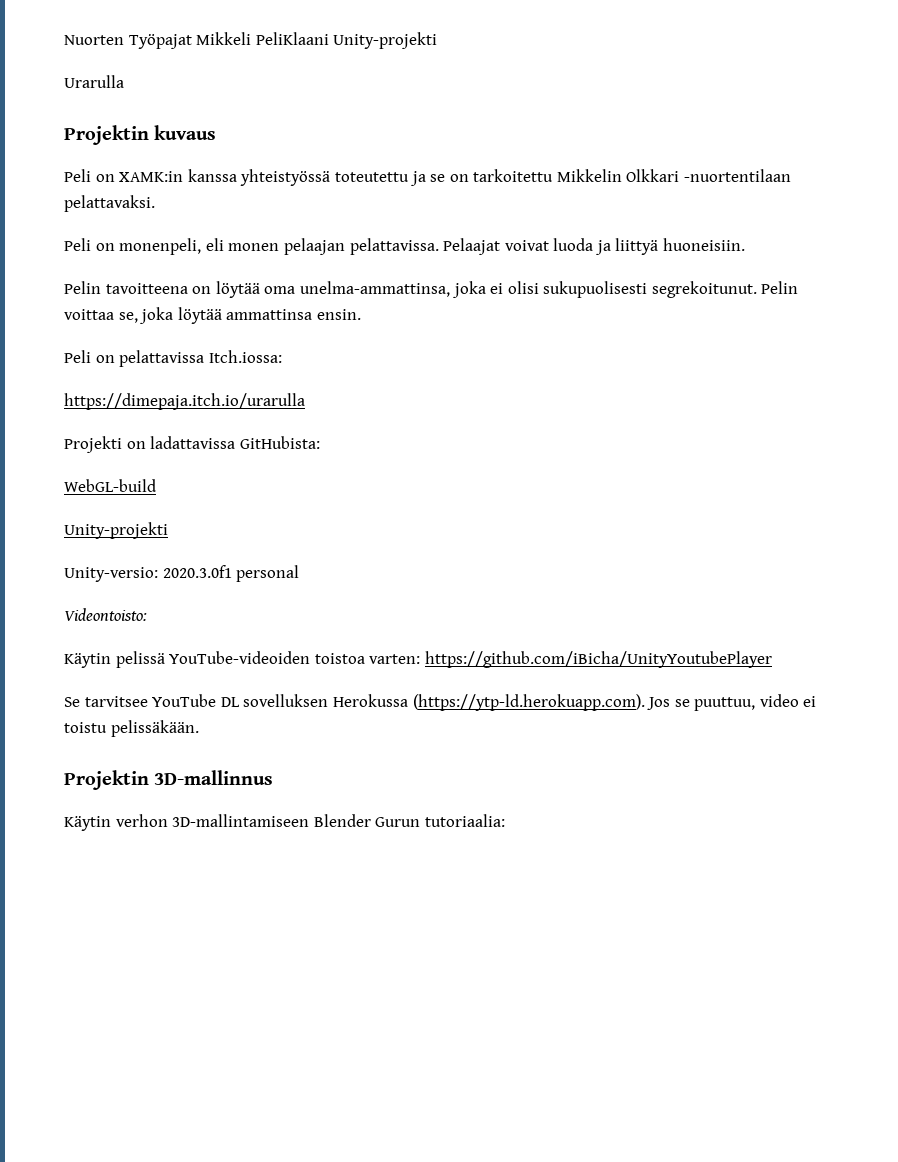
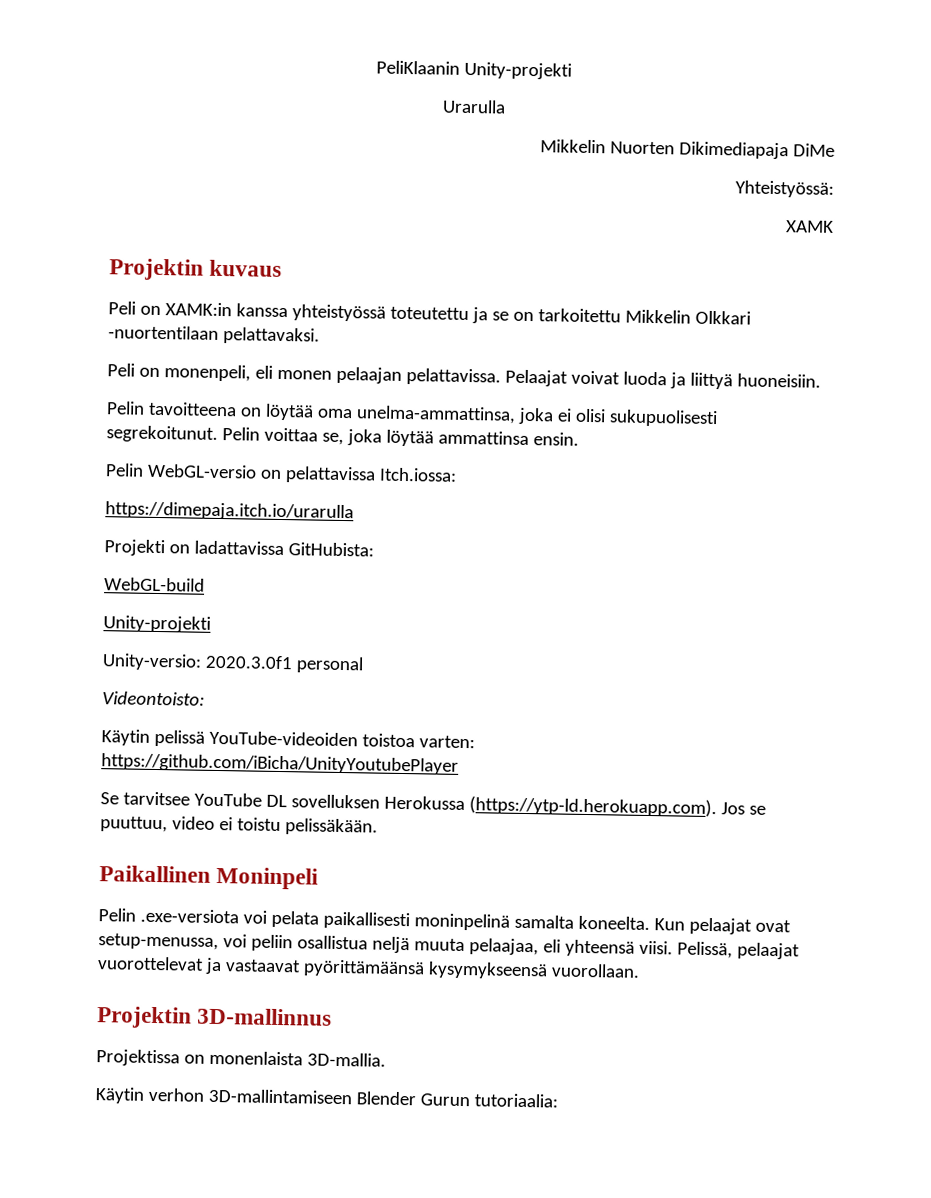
- Nuorten Työpajat Mikkeli PeliKlaani Unity-projekti
+ PeliKlaanin Unity-projekti
  Urarulla
+ Mikkelin Nuorten Dikimediapaja DiMe
+ Yhteistyössä:
+ XAMK
- Peli on pelattavissa Itch.iossa:
+ Pelin WebGL-versio on pelattavissa Itch.iossa:
+ Paikallinen Moninpeli
+ Pelin .exe-versiota voi pelata paikallisesti moninpelinä samalta koneelta. Kun pelaajat ovat setup-menussa, voi peliin osallistua neljä muuta pelaajaa, eli yhteensä viisi. Pelissä, pelaajat vuorottelevat ja vastaavat pyörittämäänsä kysymykseensä vuorollaan.
  Projektin 3D-mallinnus
+ Projektissa on monenlaista 3D-mallia.

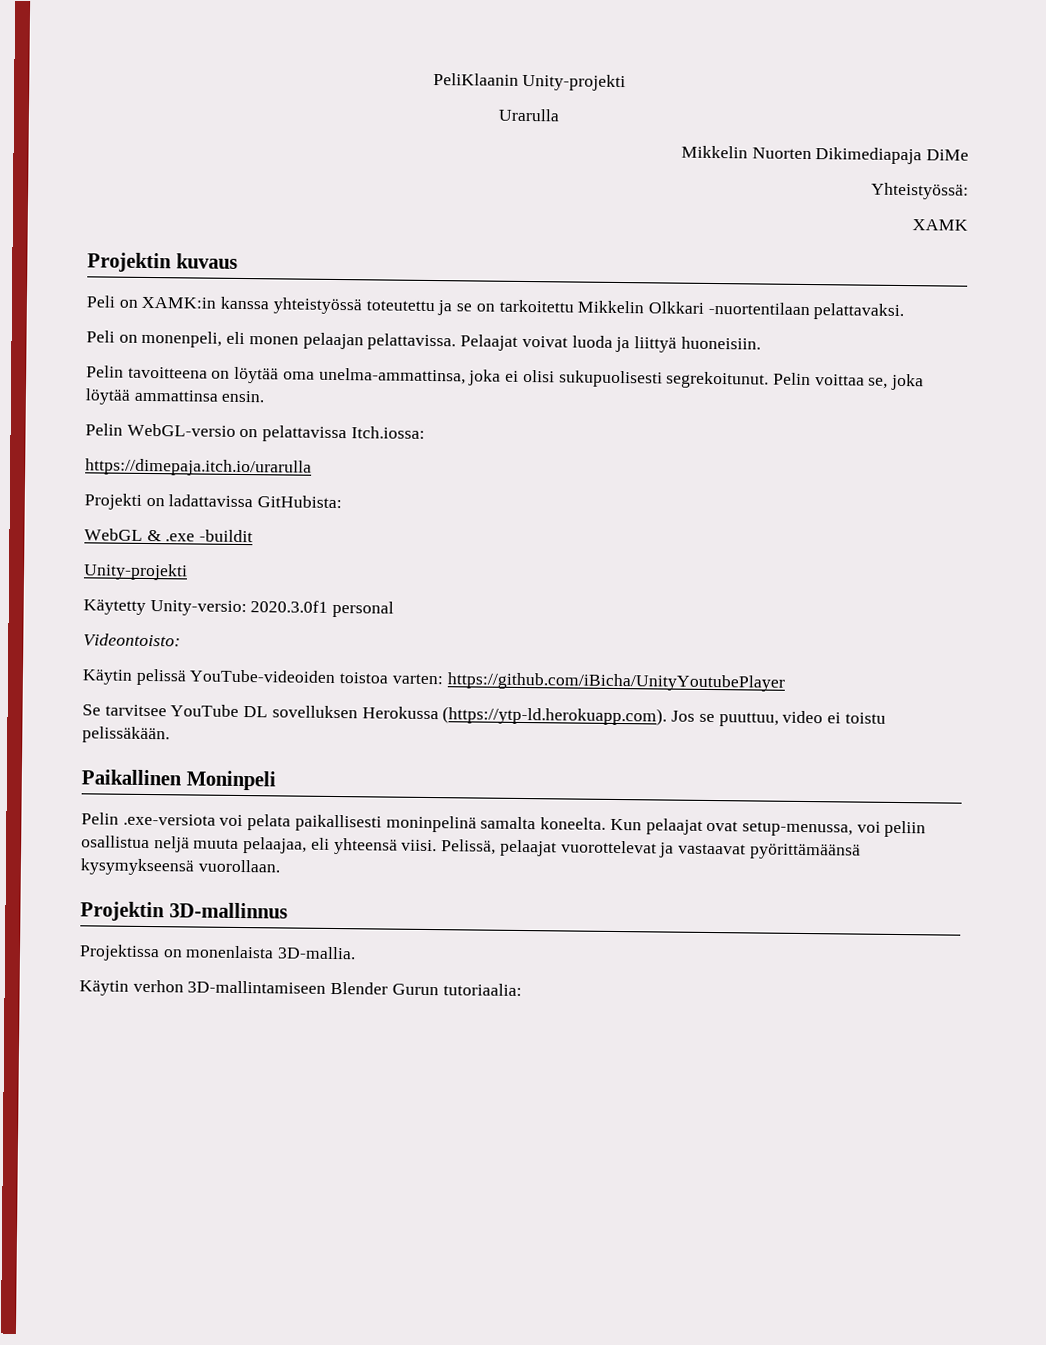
- WebGL-build
+ WebGL & .exe -buildit
  Unity-projekti
- Unity-versio: 2020.3.0f1 personal
+ Käytetty Unity-versio: 2020.3.0f1 personal

